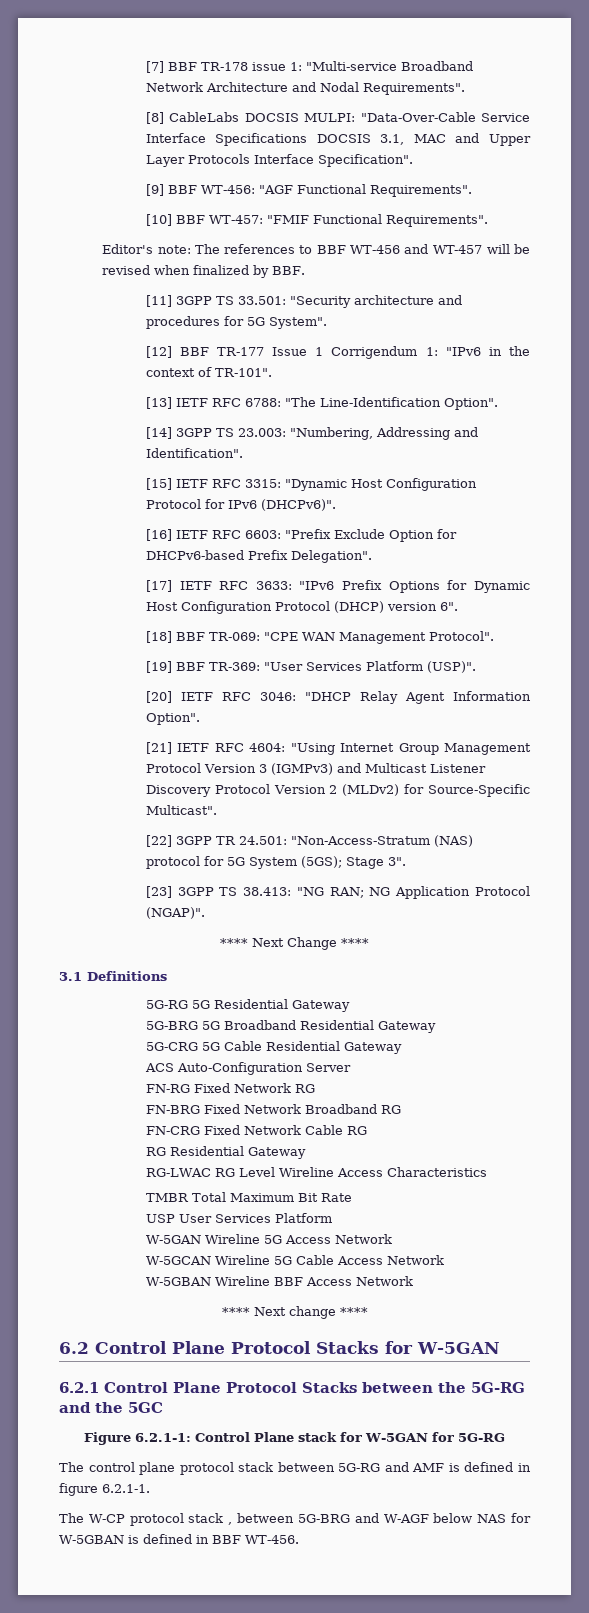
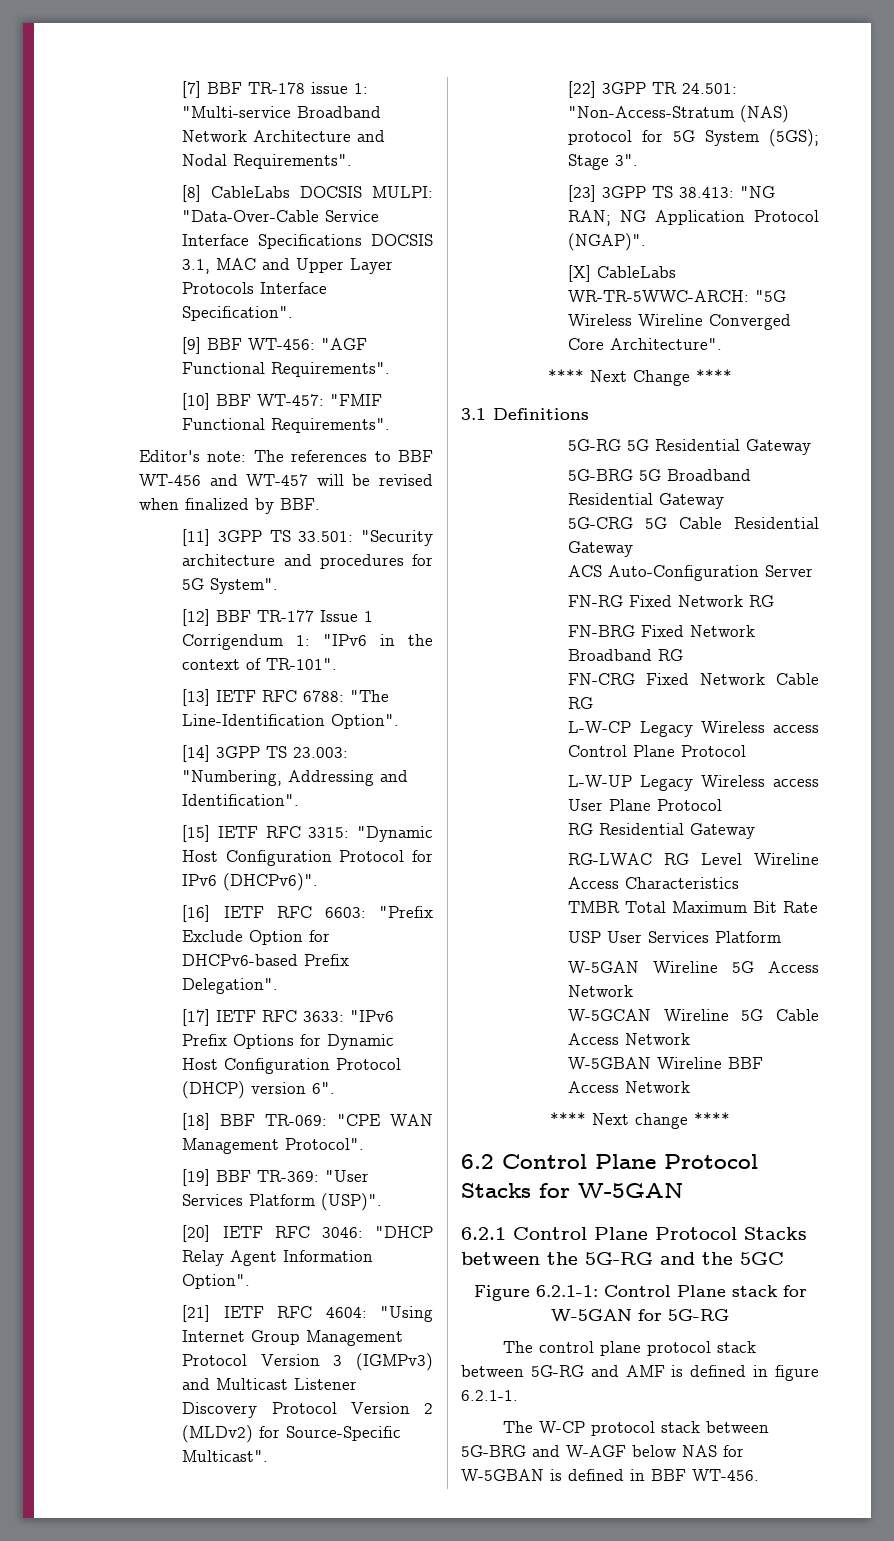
+ [X] CableLabs WR-TR-5WWC-ARCH: "5G Wireless Wireline Converged Core Architecture".
+ L-W-CP Legacy Wireless access Control Plane Protocol
+ L-W-UP Legacy Wireless access User Plane Protocol
- The W-CP protocol stack , between 5G-BRG and W-AGF below NAS for W-5GBAN is defined in BBF WT-456.
+ The W-CP protocol stack between 5G-BRG and W-AGF below NAS for W-5GBAN is defined in BBF WT-456.

